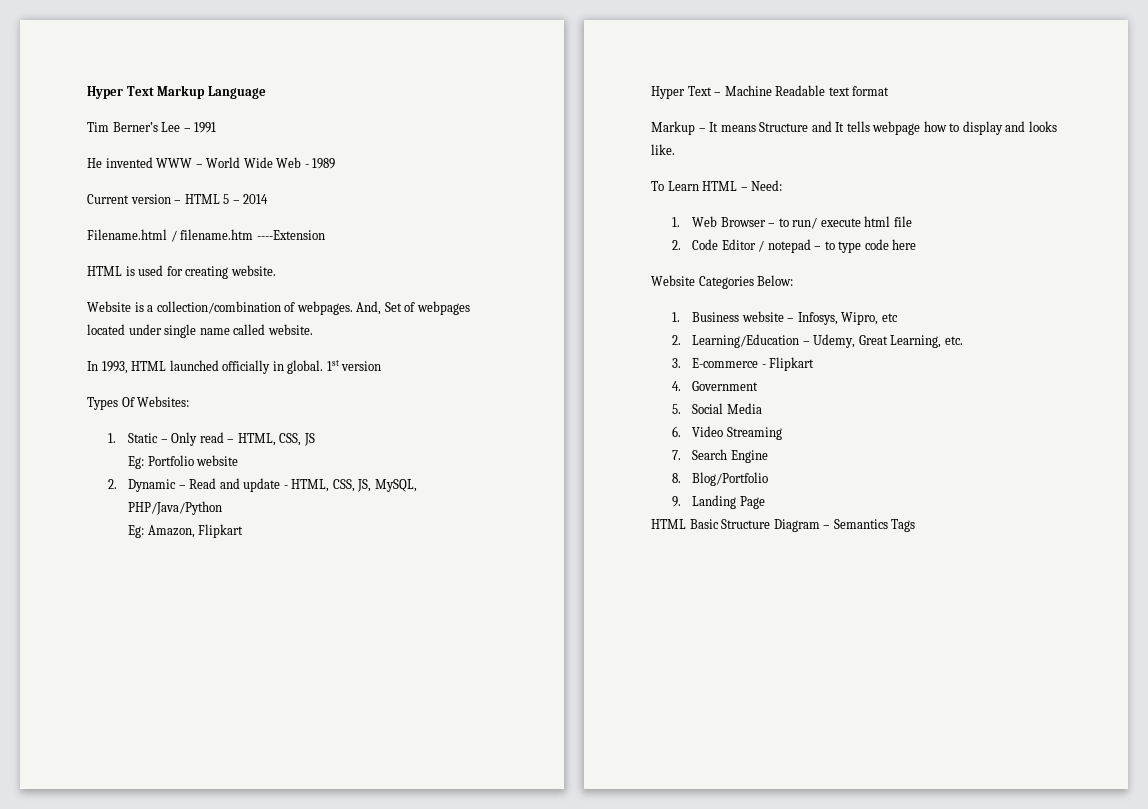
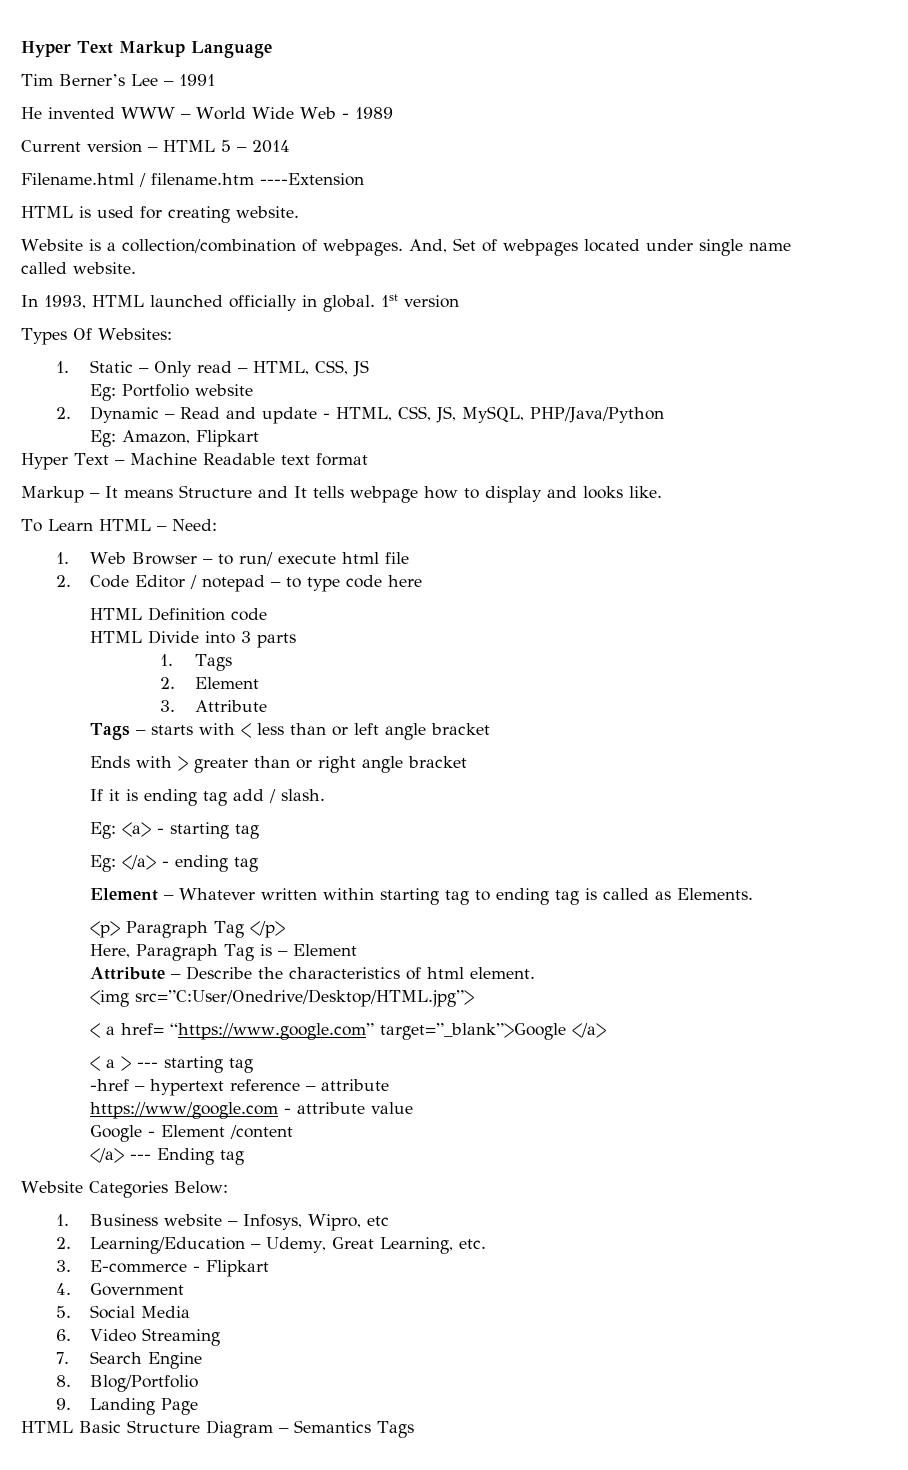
+ HTML Definition code
+ HTML Divide into 3 parts
+ 1. Tags
+ 2. Element
+ 3. Attribute
+ Tags – starts with < less than or left angle bracket
+ Ends with > greater than or right angle bracket
+ If it is ending tag add / slash.
+ Eg: <a> - starting tag
+ Eg: </a> - ending tag
+ Element – Whatever written within starting tag to ending tag is called as Elements.
+ <p> Paragraph Tag </p>
+ Here, Paragraph Tag is – Element
+ Attribute – Describe the characteristics of html element.
+ <img src=”C:User/Onedrive/Desktop/HTML.jpg”>
+ < a href= “https://www.google.com” target=”_blank”>Google </a>
+ < a > --- starting tag
+ -href – hypertext reference – attribute
+ https://www/google.com - attribute value
+ Google - Element /content
+ </a> --- Ending tag

